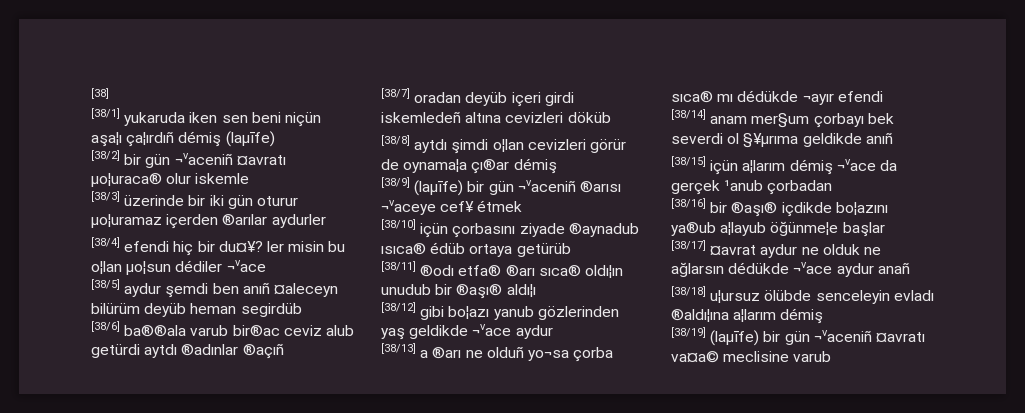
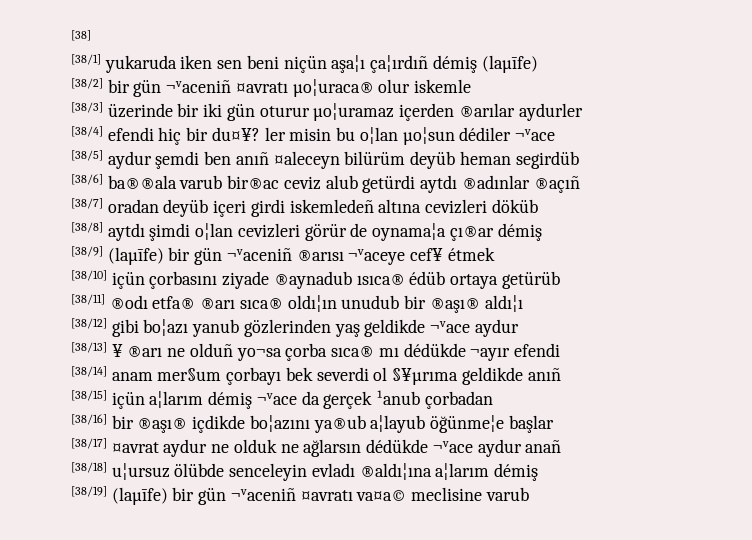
- [38/13] a ®arı ne olduñ yo¬sa çorba sıca® mı dédükde ¬ayır efendi
+ [38/13] ¥ ®arı ne olduñ yo¬sa çorba sıca® mı dédükde ¬ayır efendi

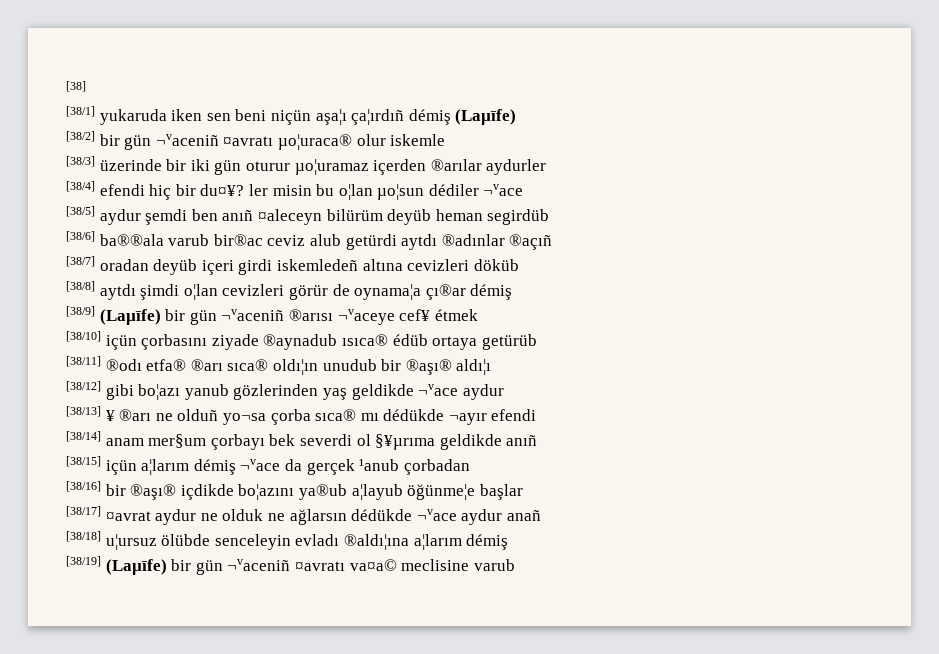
- [38/1] yukaruda iken sen beni niçün aşa¦ı ça¦ırdıñ démiş (laµīfe)
+ [38/1] yukaruda iken sen beni niçün aşa¦ı ça¦ırdıñ démiş (Laµīfe)
- [38/9] (laµīfe) bir gün ¬vaceniñ ®arısı ¬vaceye cef¥ étmek
+ [38/9] (Laµīfe) bir gün ¬vaceniñ ®arısı ¬vaceye cef¥ étmek
- [38/19] (laµīfe) bir gün ¬vaceniñ ¤avratı va¤a© meclisine varub
+ [38/19] (Laµīfe) bir gün ¬vaceniñ ¤avratı va¤a© meclisine varub

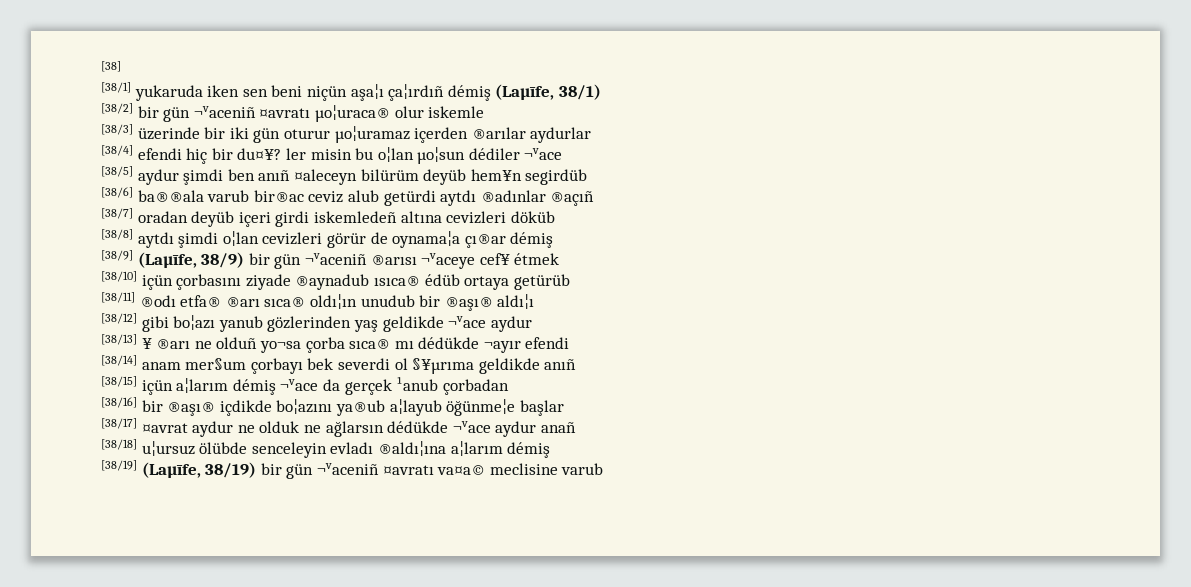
- [38/1] yukaruda iken sen beni niçün aşa¦ı ça¦ırdıñ démiş (Laµīfe)
+ [38/1] yukaruda iken sen beni niçün aşa¦ı ça¦ırdıñ démiş (Laµīfe, 38/1)
- [38/3] üzerinde bir iki gün oturur µo¦uramaz içerden ®arılar aydurler
+ [38/3] üzerinde bir iki gün oturur µo¦uramaz içerden ®arılar aydurlar
- [38/5] aydur şemdi ben anıñ ¤aleceyn bilürüm deyüb heman segirdüb
+ [38/5] aydur şimdi ben anıñ ¤aleceyn bilürüm deyüb hem¥n segirdüb
- [38/9] (Laµīfe) bir gün ¬vaceniñ ®arısı ¬vaceye cef¥ étmek
+ [38/9] (Laµīfe, 38/9) bir gün ¬vaceniñ ®arısı ¬vaceye cef¥ étmek
- [38/19] (Laµīfe) bir gün ¬vaceniñ ¤avratı va¤a© meclisine varub
+ [38/19] (Laµīfe, 38/19) bir gün ¬vaceniñ ¤avratı va¤a© meclisine varub

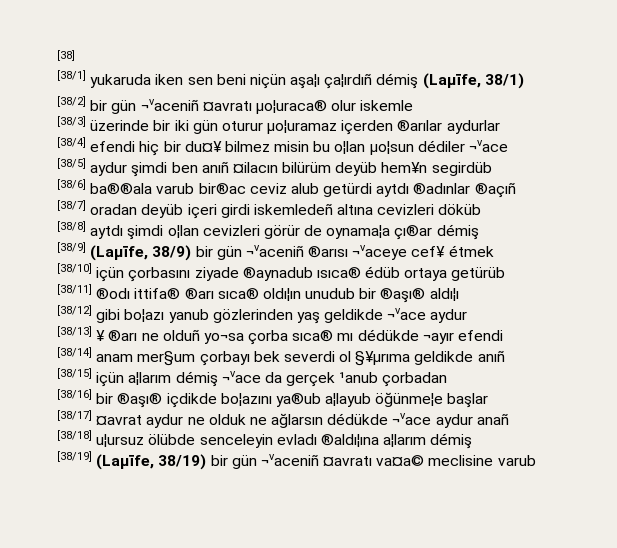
- [38/4] efendi hiç bir du¤¥? ler misin bu o¦lan µo¦sun dédiler ¬vace
+ [38/4] efendi hiç bir du¤¥ bilmez misin bu o¦lan µo¦sun dédiler ¬vace
- [38/5] aydur şimdi ben anıñ ¤aleceyn bilürüm deyüb hem¥n segirdüb
+ [38/5] aydur şimdi ben anıñ ¤ilacın bilürüm deyüb hem¥n segirdüb
- [38/11] ®odı etfa® ®arı sıca® oldı¦ın unudub bir ®aşı® aldı¦ı
+ [38/11] ®odı ittifa® ®arı sıca® oldı¦ın unudub bir ®aşı® aldı¦ı

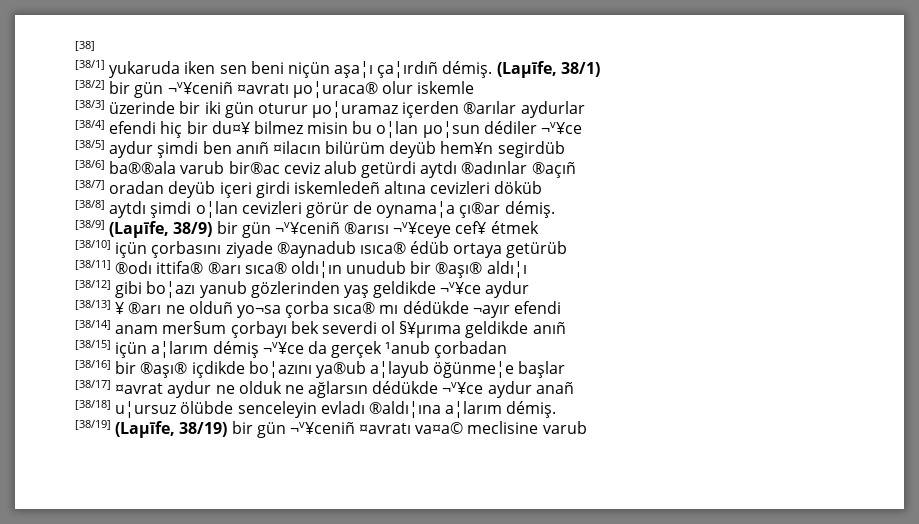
- [38/1] yukaruda iken sen beni niçün aşa¦ı ça¦ırdıñ démiş (Laµīfe, 38/1)
+ [38/1] yukaruda iken sen beni niçün aşa¦ı ça¦ırdıñ démiş. (Laµīfe, 38/1)
- [38/2] bir gün ¬vaceniñ ¤avratı µo¦uraca® olur iskemle
+ [38/2] bir gün ¬v¥ceniñ ¤avratı µo¦uraca® olur iskemle
- [38/4] efendi hiç bir du¤¥ bilmez misin bu o¦lan µo¦sun dédiler ¬vace
+ [38/4] efendi hiç bir du¤¥ bilmez misin bu o¦lan µo¦sun dédiler ¬v¥ce
- [38/8] aytdı şimdi o¦lan cevizleri görür de oynama¦a çı®ar démiş
+ [38/8] aytdı şimdi o¦lan cevizleri görür de oynama¦a çı®ar démiş.
- [38/9] (Laµīfe, 38/9) bir gün ¬vaceniñ ®arısı ¬vaceye cef¥ étmek
+ [38/9] (Laµīfe, 38/9) bir gün ¬v¥ceniñ ®arısı ¬v¥ceye cef¥ étmek
- [38/12] gibi bo¦azı yanub gözlerinden yaş geldikde ¬vace aydur
+ [38/12] gibi bo¦azı yanub gözlerinden yaş geldikde ¬v¥ce aydur
- [38/15] içün a¦larım démiş ¬vace da gerçek ¹anub çorbadan
+ [38/15] içün a¦larım démiş ¬v¥ce da gerçek ¹anub çorbadan
- [38/17] ¤avrat aydur ne olduk ne ağlarsın dédükde ¬vace aydur anañ
+ [38/17] ¤avrat aydur ne olduk ne ağlarsın dédükde ¬v¥ce aydur anañ
- [38/18] u¦ursuz ölübde senceleyin evladı ®aldı¦ına a¦larım démiş
+ [38/18] u¦ursuz ölübde senceleyin evladı ®aldı¦ına a¦larım démiş.
- [38/19] (Laµīfe, 38/19) bir gün ¬vaceniñ ¤avratı va¤a© meclisine varub
+ [38/19] (Laµīfe, 38/19) bir gün ¬v¥ceniñ ¤avratı va¤a© meclisine varub

